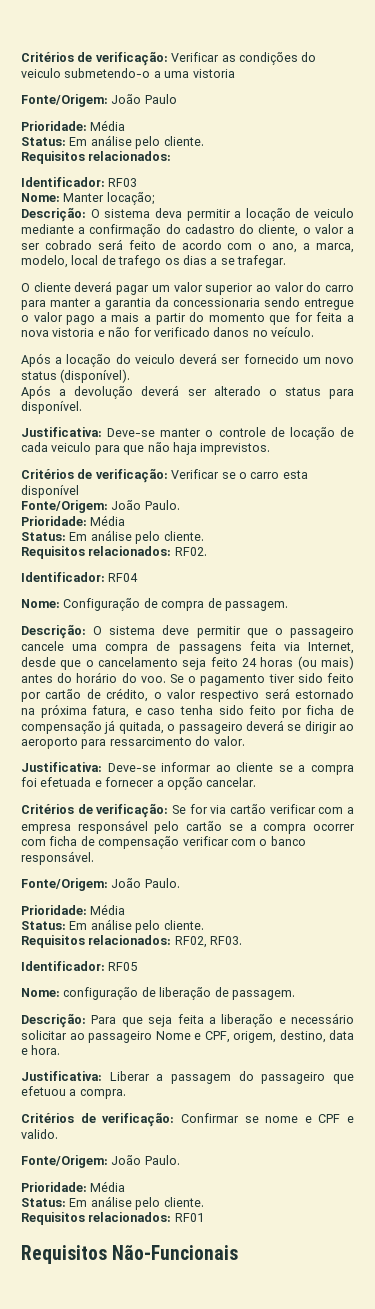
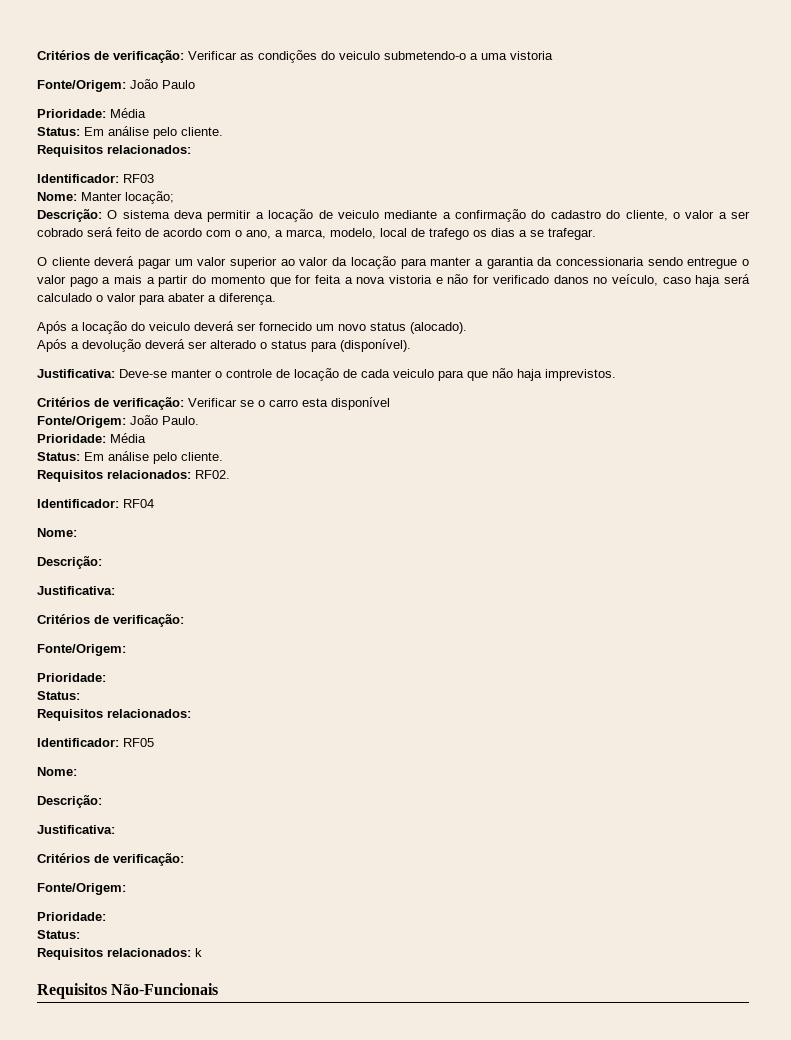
- O cliente deverá pagar um valor superior ao valor do carro para manter a garantia da concessionaria sendo entregue o valor pago a mais a partir do momento que for feita a nova vistoria e não for verificado danos no veículo.
+ O cliente deverá pagar um valor superior ao valor da locação para manter a garantia da concessionaria sendo entregue o valor pago a mais a partir do momento que for feita a nova vistoria e não for verificado danos no veículo, caso haja será calculado o valor para abater a diferença.
- Após a locação do veiculo deverá ser fornecido um novo status (disponível).
+ Após a locação do veiculo deverá ser fornecido um novo status (alocado).
- Após a devolução deverá ser alterado o status para disponível.
+ Após a devolução deverá ser alterado o status para (disponível).
  Identificador: RF04
- Nome: Configuração de compra de passagem.
- Descrição: O sistema deve permitir que o passageiro cancele uma compra de passagens feita via Internet, desde que o cancelamento seja feito 24 horas (ou mais) antes do horário do voo. Se o pagamento tiver sido feito por cartão de crédito, o valor respectivo será estornado na próxima fatura, e caso tenha sido feito por ficha de compensação já quitada, o passageiro deverá se dirigir ao aeroporto para ressarcimento do valor.
- Justificativa: Deve-se informar ao cliente se a compra foi efetuada e fornecer a opção cancelar.
- Critérios de verificação: Se for via cartão verificar com a empresa responsável pelo cartão se a compra ocorrer com ficha de compensação verificar com o banco responsável.
- Fonte/Origem: João Paulo.
- Prioridade: Média
- Status: Em análise pelo cliente.
- Requisitos relacionados: RF02, RF03.
+ Nome:
+ Descrição:
+ Justificativa:
+ Critérios de verificação:
+ Fonte/Origem:
+ Prioridade:
+ Status:
+ Requisitos relacionados:
  Identificador: RF05
- Nome: configuração de liberação de passagem.
- Descrição: Para que seja feita a liberação e necessário solicitar ao passageiro Nome e CPF, origem, destino, data e hora.
- Justificativa: Liberar a passagem do passageiro que efetuou a compra.
- Critérios de verificação: Confirmar se nome e CPF e valido.
- Fonte/Origem: João Paulo.
- Prioridade: Média
- Status: Em análise pelo cliente.
- Requisitos relacionados: RF01
+ Nome:
+ Descrição:
+ Justificativa:
+ Critérios de verificação:
+ Fonte/Origem:
+ Prioridade:
+ Status:
+ Requisitos relacionados: k

